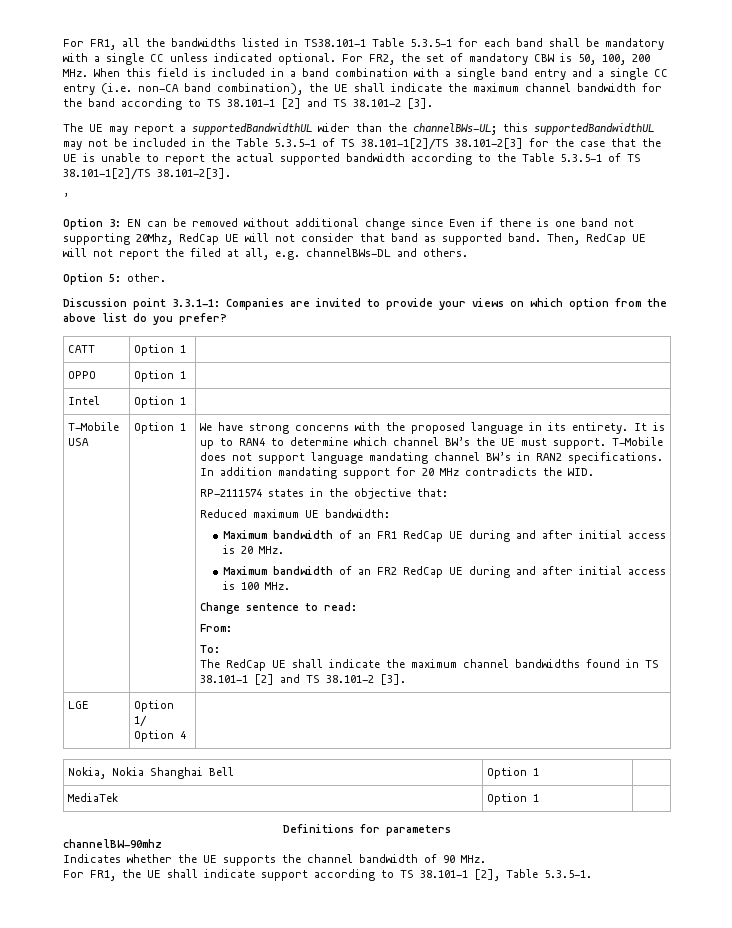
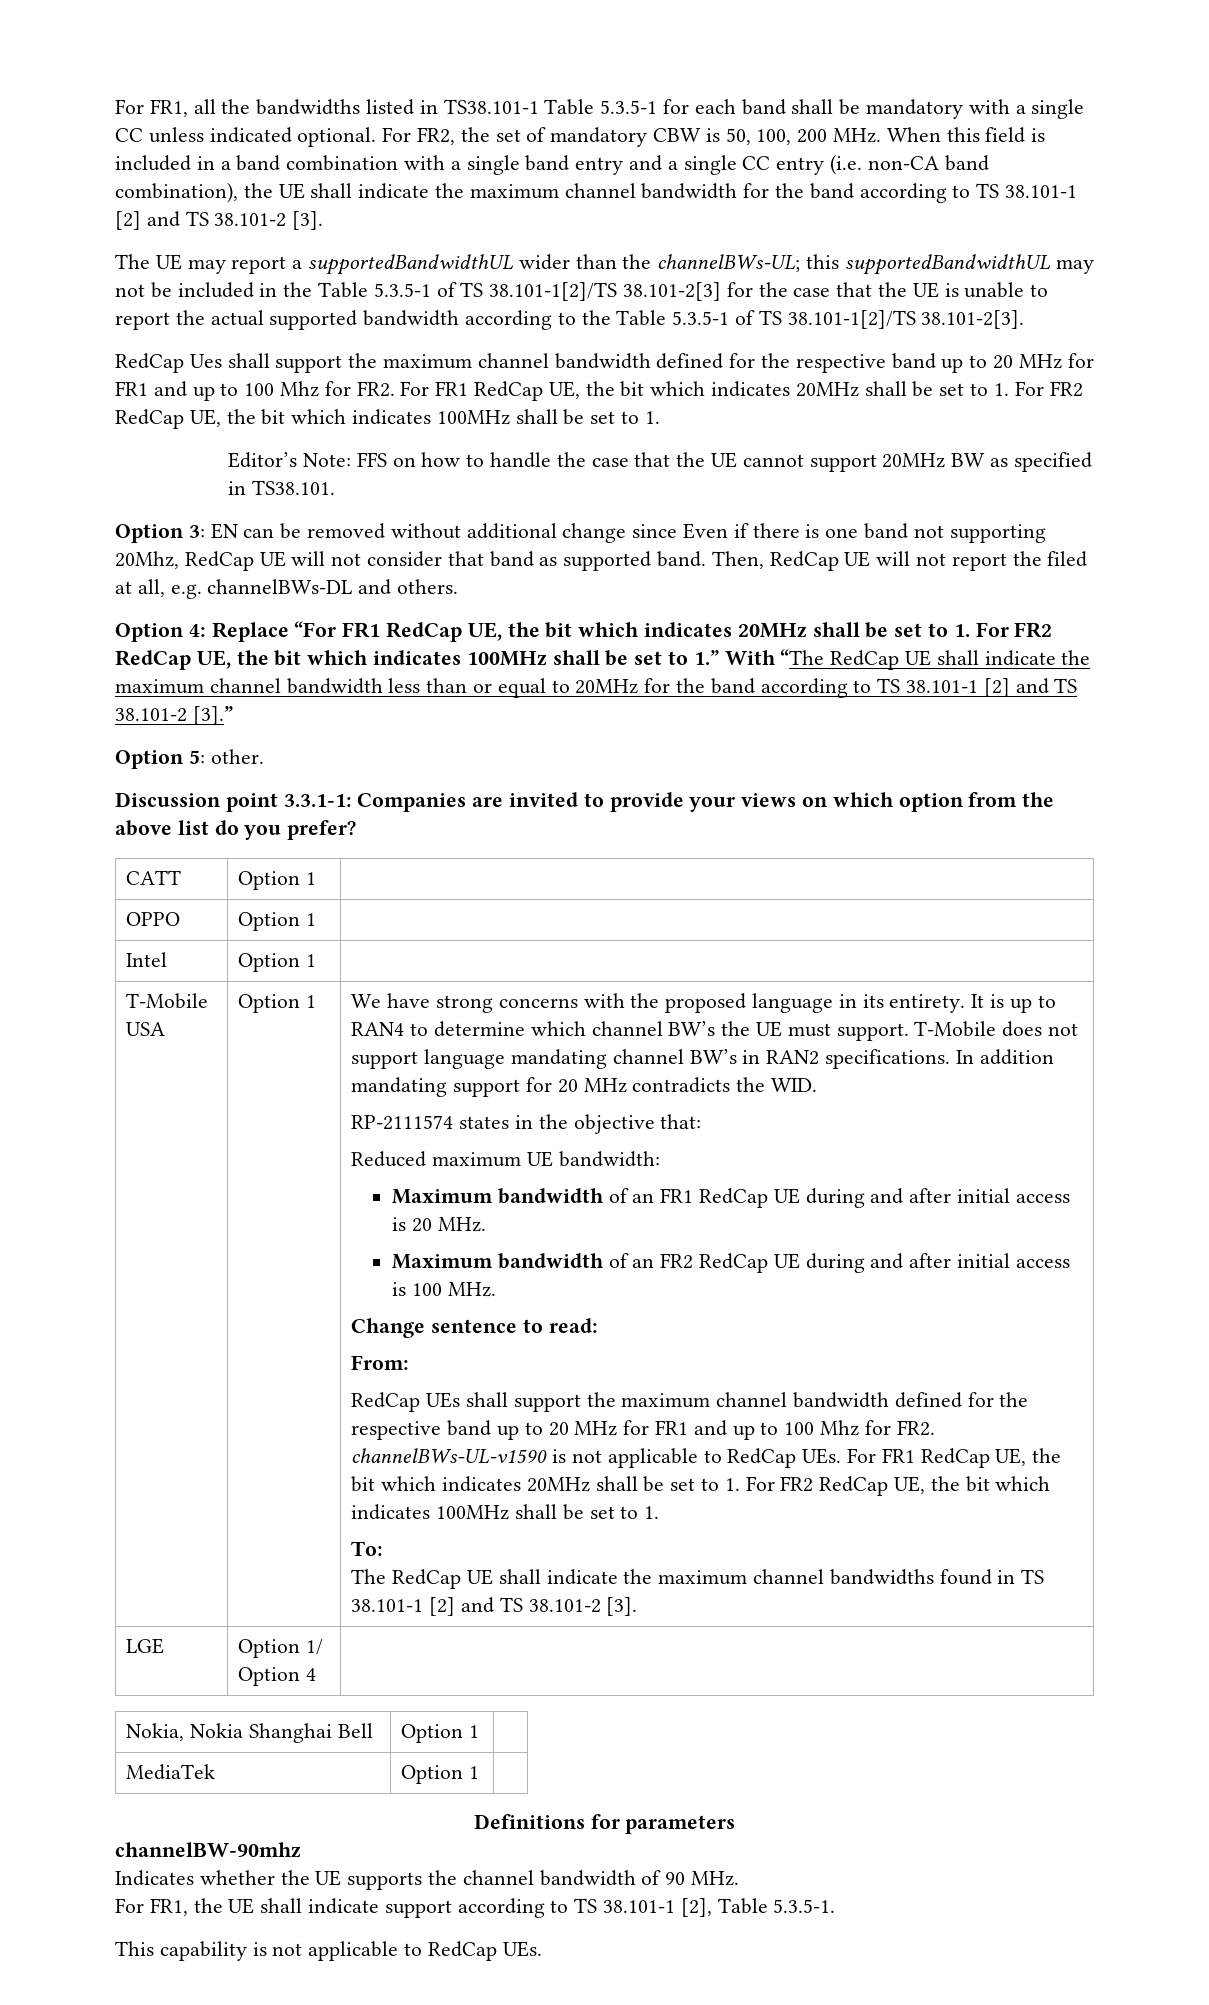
- ’
+ RedCap Ues shall support the maximum channel bandwidth defined for the respective band up to 20 MHz for FR1 and up to 100 Mhz for FR2. For FR1 RedCap UE, the bit which indicates 20MHz shall be set to 1. For FR2 RedCap UE, the bit which indicates 100MHz shall be set to 1.
+ Editor’s Note: FFS on how to handle the case that the UE cannot support 20MHz BW as specified in TS38.101.
+ Option 4: Replace “For FR1 RedCap UE, the bit which indicates 20MHz shall be set to 1. For FR2 RedCap UE, the bit which indicates 100MHz shall be set to 1.” With “The RedCap UE shall indicate the maximum channel bandwidth less than or equal to 20MHz for the band according to TS 38.101-1 [2] and TS 38.101-2 [3].”
+ RedCap UEs shall support the maximum channel bandwidth defined for the respective band up to 20 MHz for FR1 and up to 100 Mhz for FR2. channelBWs-UL-v1590 is not applicable to RedCap UEs. For FR1 RedCap UE, the bit which indicates 20MHz shall be set to 1. For FR2 RedCap UE, the bit which indicates 100MHz shall be set to 1.
+ This capability is not applicable to RedCap UEs.

